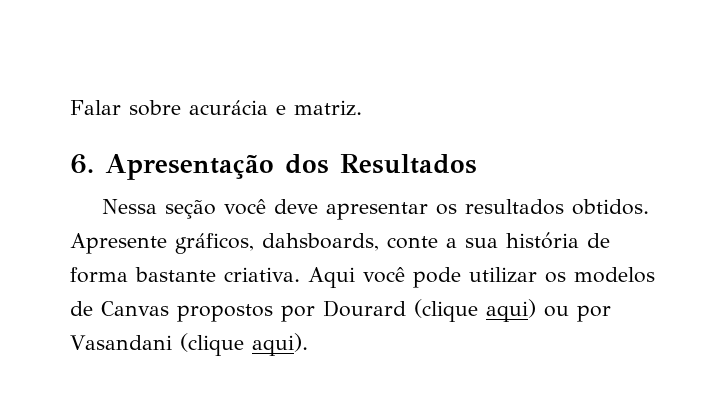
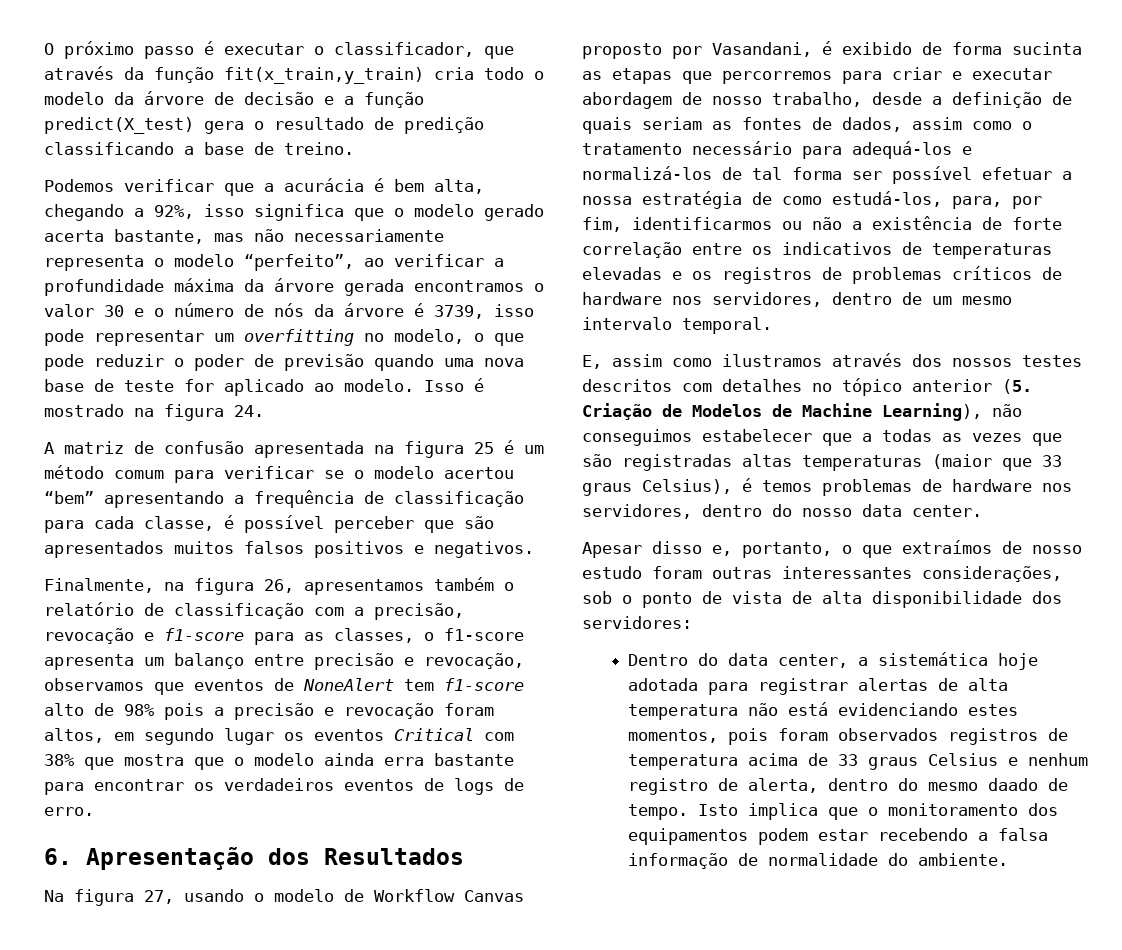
- Falar sobre acurácia e matriz.
+ O próximo passo é executar o classificador, que através da função fit(x_train,y_train) cria todo o modelo da árvore de decisão e a função predict(X_test) gera o resultado de predição classificando a base de treino.
+ Podemos verificar que a acurácia é bem alta, chegando a 92%, isso significa que o modelo gerado acerta bastante, mas não necessariamente representa o modelo “perfeito”, ao verificar a profundidade máxima da árvore gerada encontramos o valor 30 e o número de nós da árvore é 3739, isso pode representar um overfitting no modelo, o que pode reduzir o poder de previsão quando uma nova base de teste for aplicado ao modelo. Isso é mostrado na figura 24.
+ A matriz de confusão apresentada na figura 25 é um método comum para verificar se o modelo acertou “bem” apresentando a frequência de classificação para cada classe, é possível perceber que são apresentados muitos falsos positivos e negativos.
+ Finalmente, na figura 26, apresentamos também o relatório de classificação com a precisão, revocação e f1-score para as classes, o f1-score apresenta um balanço entre precisão e revocação, observamos que eventos de NoneAlert tem f1-score alto de 98% pois a precisão e revocação foram altos, em segundo lugar os eventos Critical com 38% que mostra que o modelo ainda erra bastante para encontrar os verdadeiros eventos de logs de erro.
  6. Apresentação dos Resultados
- Nessa seção você deve apresentar os resultados obtidos. Apresente gráficos, dahsboards, conte a sua história de forma bastante criativa. Aqui você pode utilizar os modelos de Canvas propostos por Dourard (clique aqui) ou por Vasandani (clique aqui).
+ Na figura 27, usando o modelo de Workflow Canvas proposto por Vasandani, é exibido de forma sucinta as etapas que percorremos para criar e executar abordagem de nosso trabalho, desde a definição de quais seriam as fontes de dados, assim como o tratamento necessário para adequá-los e normalizá-los de tal forma ser possível efetuar a nossa estratégia de como estudá-los, para, por fim, identificarmos ou não a existência de forte correlação entre os indicativos de temperaturas elevadas e os registros de problemas críticos de hardware nos servidores, dentro de um mesmo intervalo temporal.
+ E, assim como ilustramos através dos nossos testes descritos com detalhes no tópico anterior (5. Criação de Modelos de Machine Learning), não conseguimos estabelecer que a todas as vezes que são registradas altas temperaturas (maior que 33 graus Celsius), é temos problemas de hardware nos servidores, dentro do nosso data center.
+ Apesar disso e, portanto, o que extraímos de nosso estudo foram outras interessantes considerações, sob o ponto de vista de alta disponibilidade dos servidores:
+ Dentro do data center, a sistemática hoje adotada para registrar alertas de alta temperatura não está evidenciando estes momentos, pois foram observados registros de temperatura acima de 33 graus Celsius e nenhum registro de alerta, dentro do mesmo daado de tempo. Isto implica que o monitoramento dos equipamentos podem estar recebendo a falsa informação de normalidade do ambiente.

